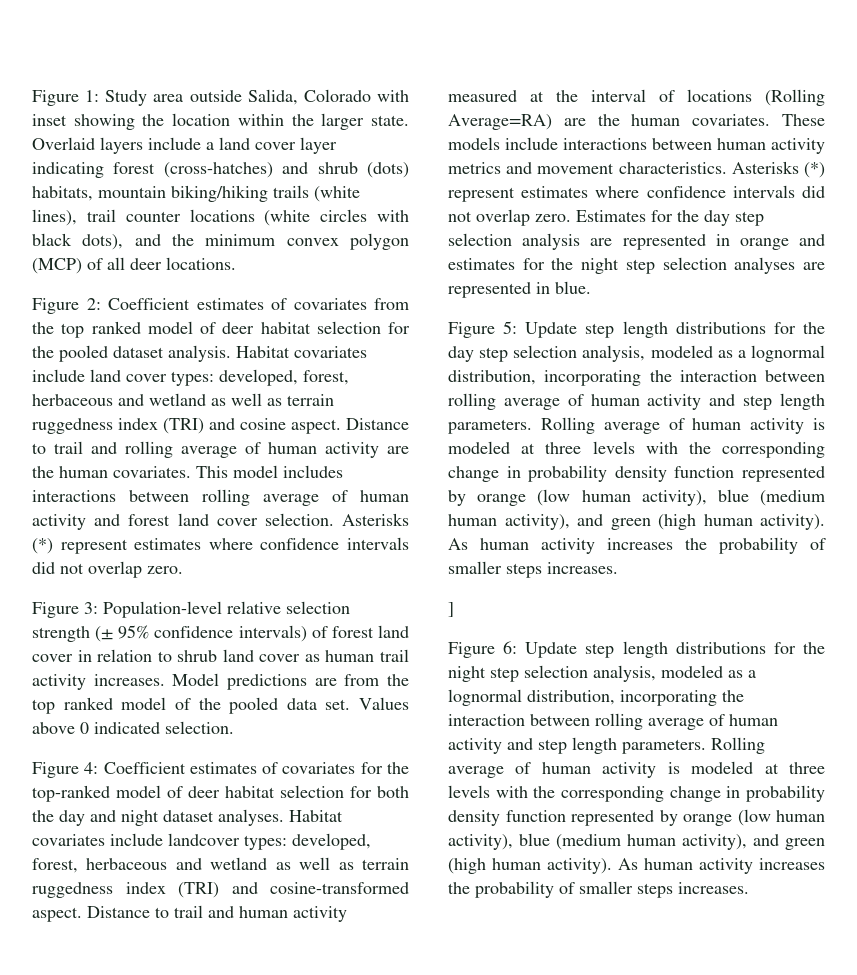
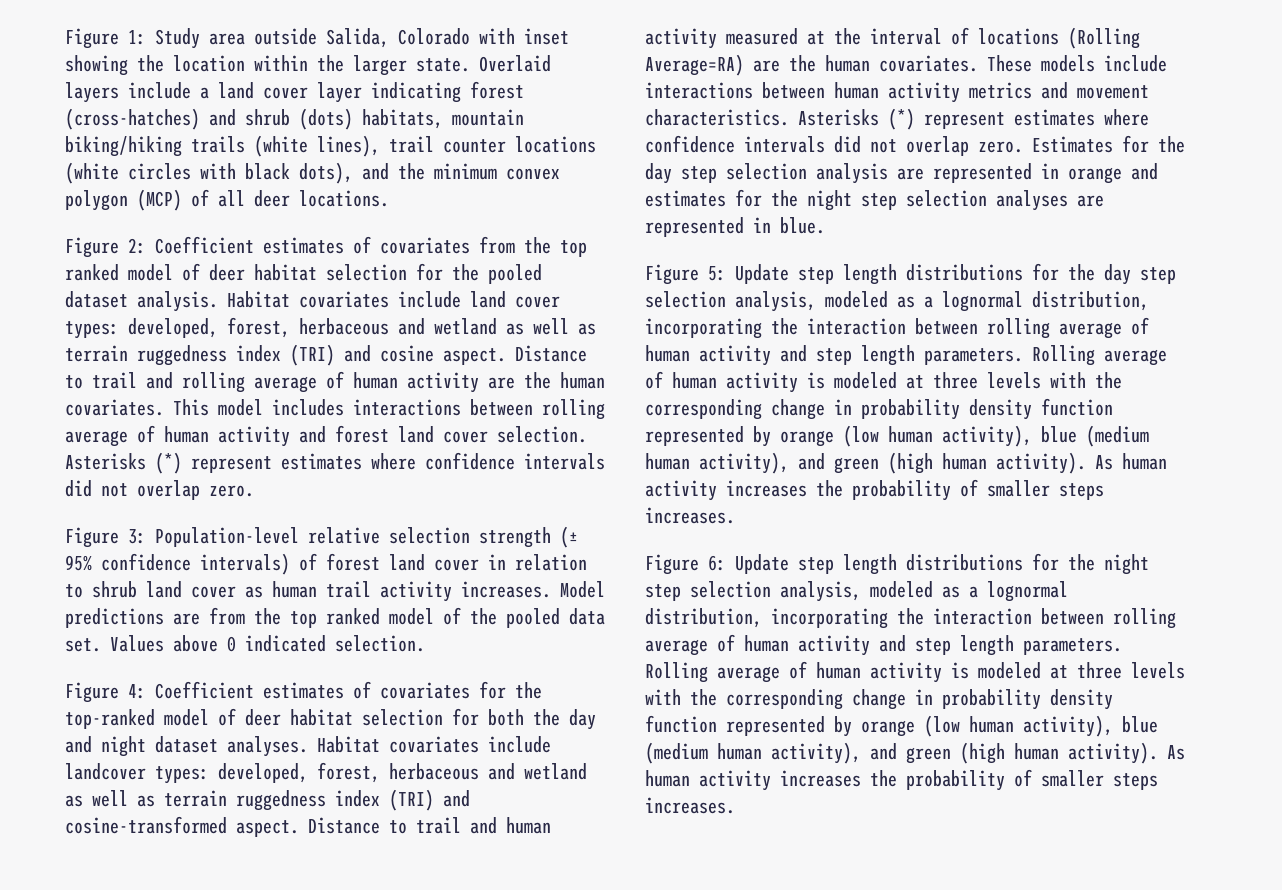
- ]

